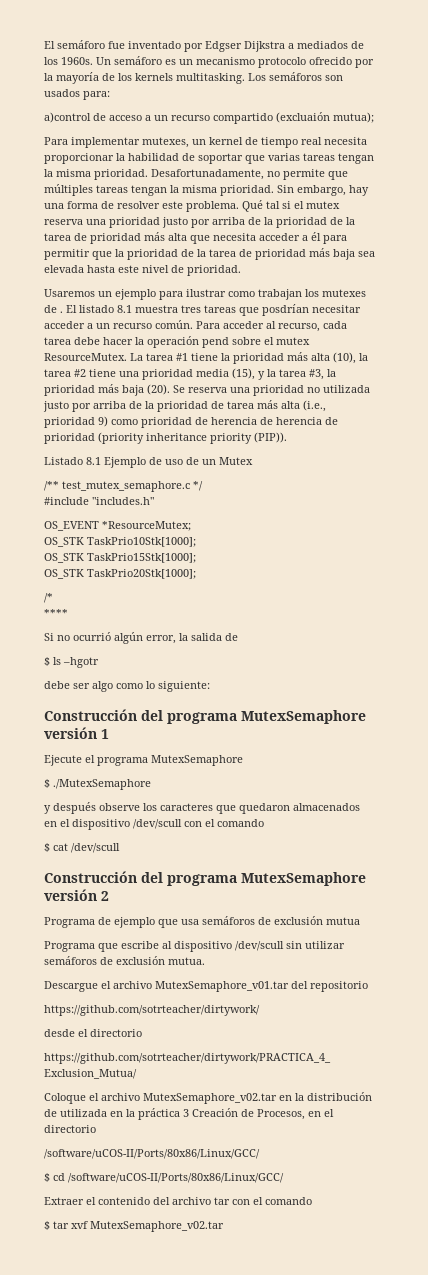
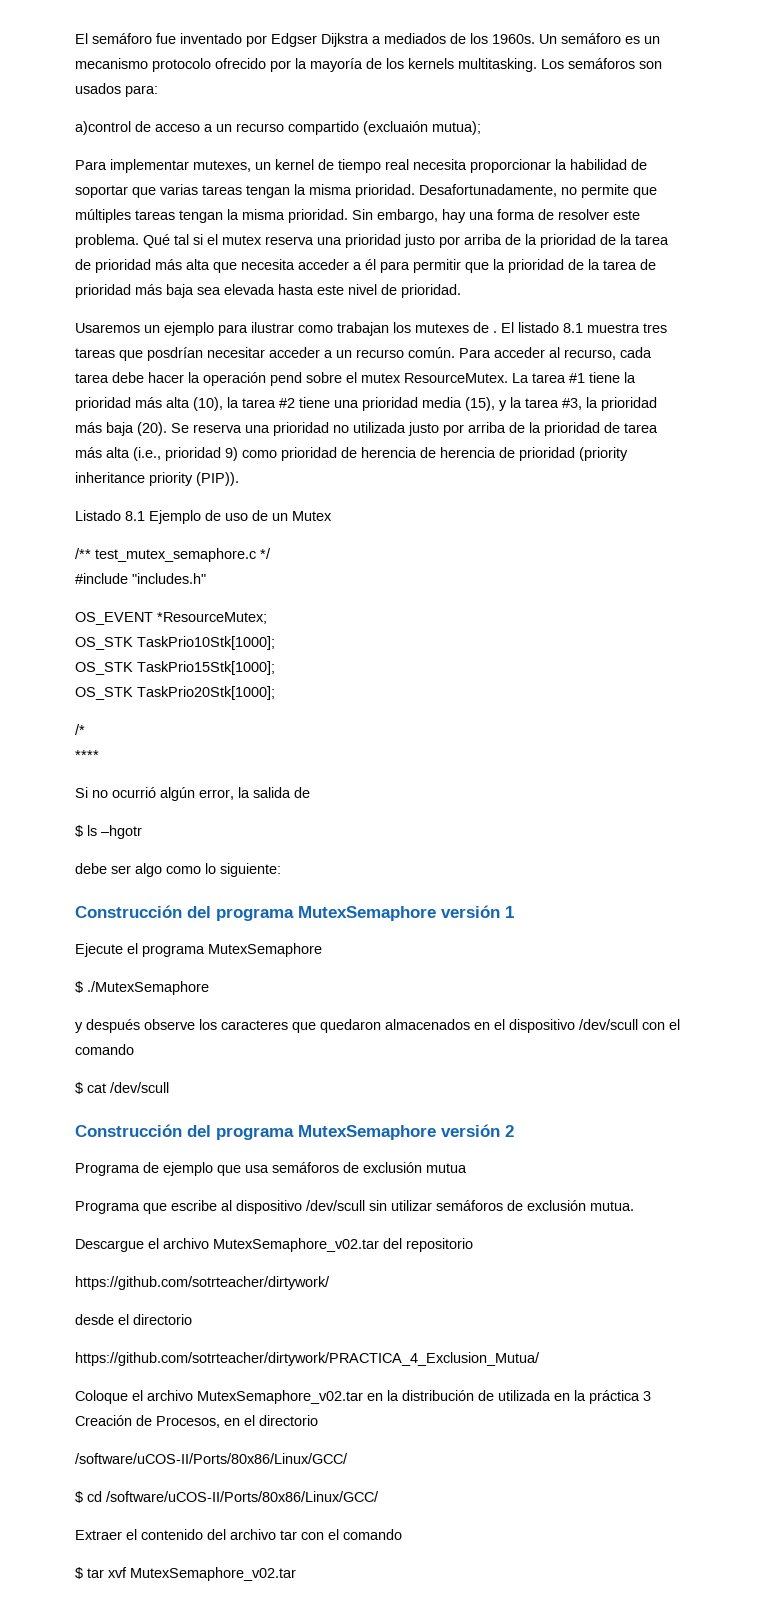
- Descargue el archivo MutexSemaphore_v01.tar del repositorio
+ Descargue el archivo MutexSemaphore_v02.tar del repositorio

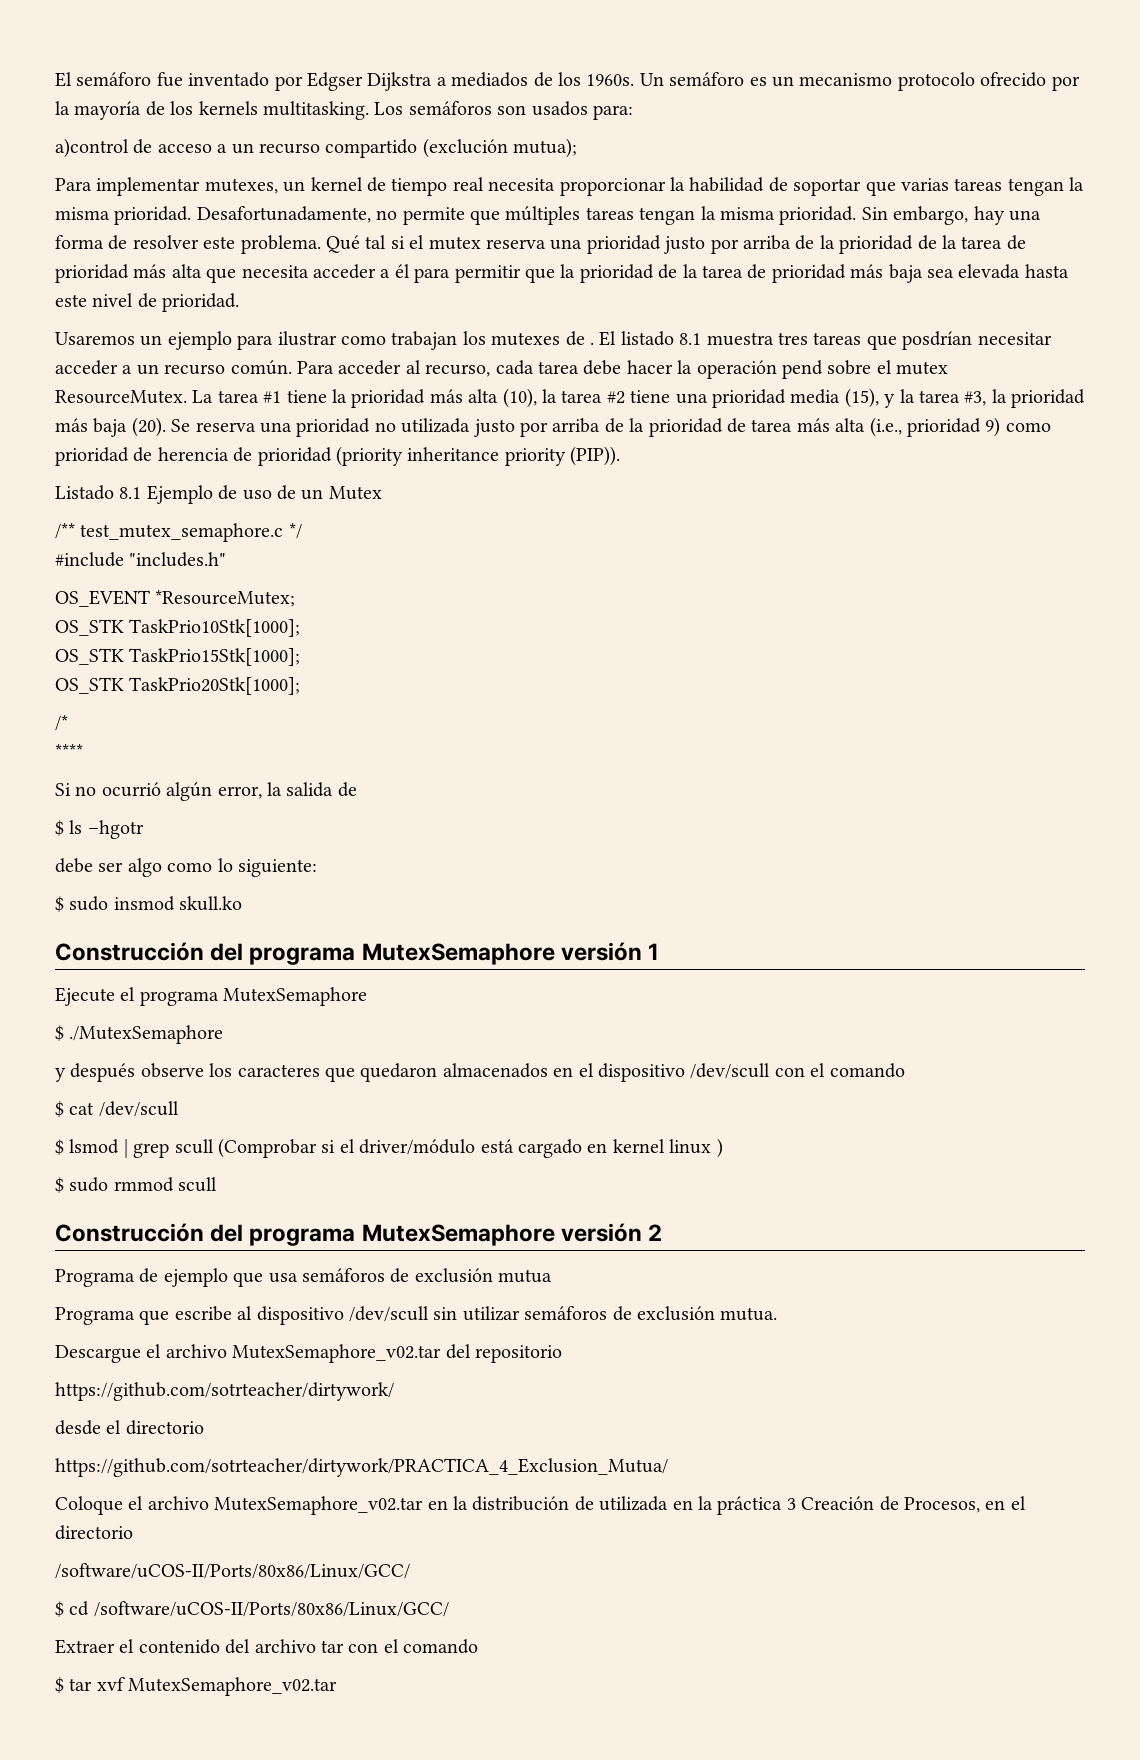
- a)control de acceso a un recurso compartido (excluaión mutua);
+ a)control de acceso a un recurso compartido (exclución mutua);
- Se reserva una prioridad no utilizada justo por arriba de la prioridad de tarea más alta (i.e., prioridad 9) como prioridad de herencia de herencia de prioridad (priority inheritance priority (PIP)).
+ Se reserva una prioridad no utilizada justo por arriba de la prioridad de tarea más alta (i.e., prioridad 9) como prioridad de herencia de prioridad (priority inheritance priority (PIP)).
+ $ sudo insmod skull.ko
+ $ lsmod | grep scull (Comprobar si el driver/módulo está cargado en kernel linux )
+ $ sudo rmmod scull

